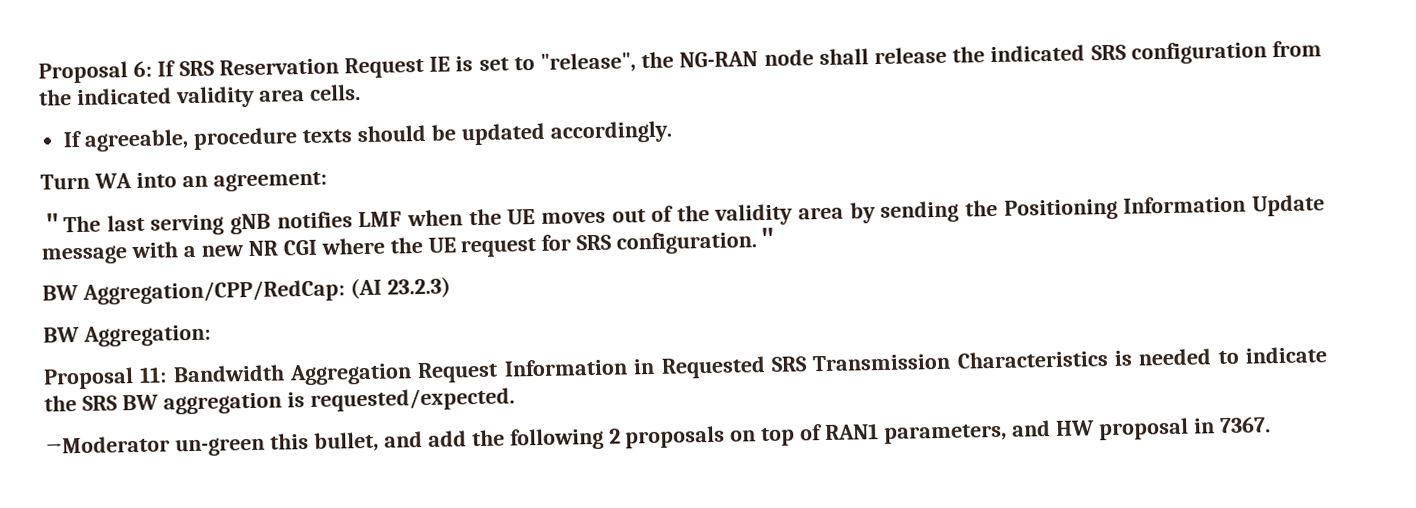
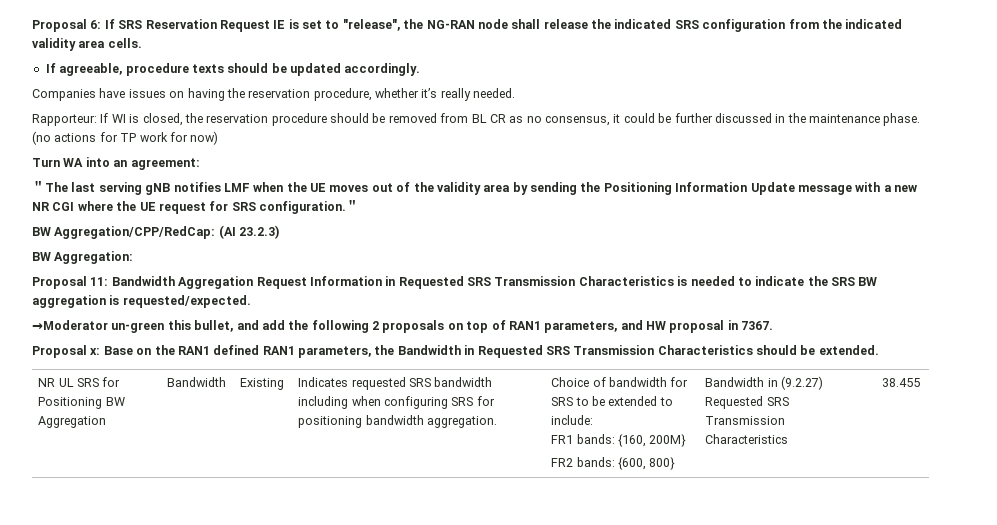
+ Companies have issues on having the reservation procedure, whether it’s really needed.
+ Rapporteur: If WI is closed, the reservation procedure should be removed from BL CR as no consensus, it could be further discussed in the maintenance phase. (no actions for TP work for now)
+ Proposal x: Base on the RAN1 defined RAN1 parameters, the Bandwidth in Requested SRS Transmission Characteristics should be extended.
+ NR UL SRS for Positioning BW Aggregation | Bandwidth | Existing | Indicates requested SRS bandwidth including when configuring SRS for positioning bandwidth aggregation. | Choice of bandwidth for SRS to be extended to include:
+ FR1 bands: {160, 200M}
+ FR2 bands: {600, 800} | Bandwidth in (9.2.27) Requested SRS Transmission Characteristics | 38.455

